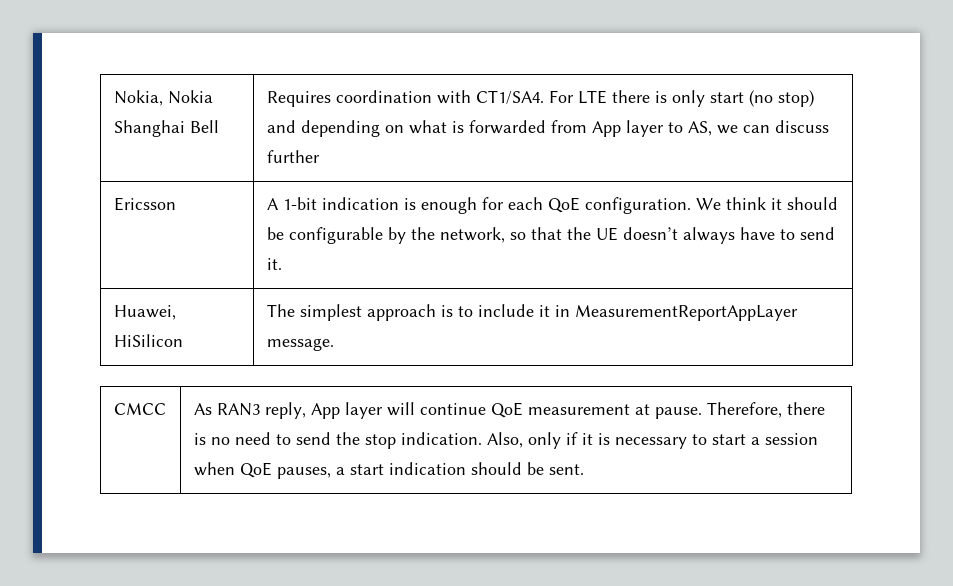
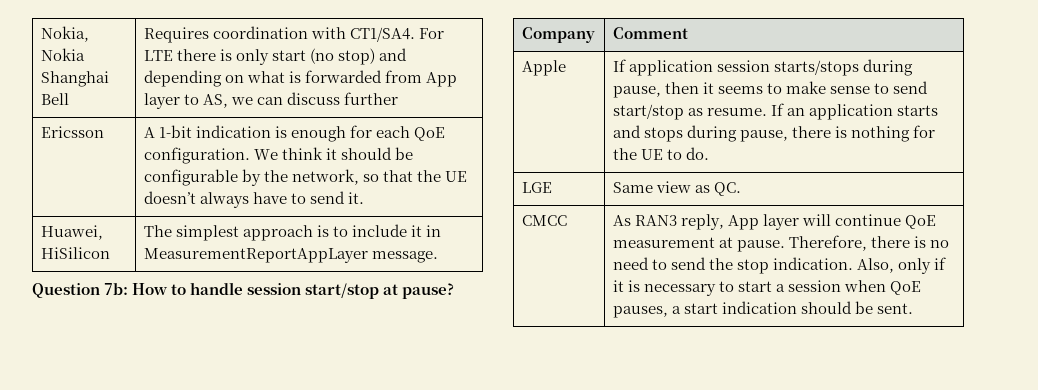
+ Question 7b: How to handle session start/stop at pause?
+ Company | Comment
+ Apple | If application session starts/stops during pause, then it seems to make sense to send start/stop as resume. If an application starts and stops during pause, there is nothing for the UE to do.
+ LGE | Same view as QC.

